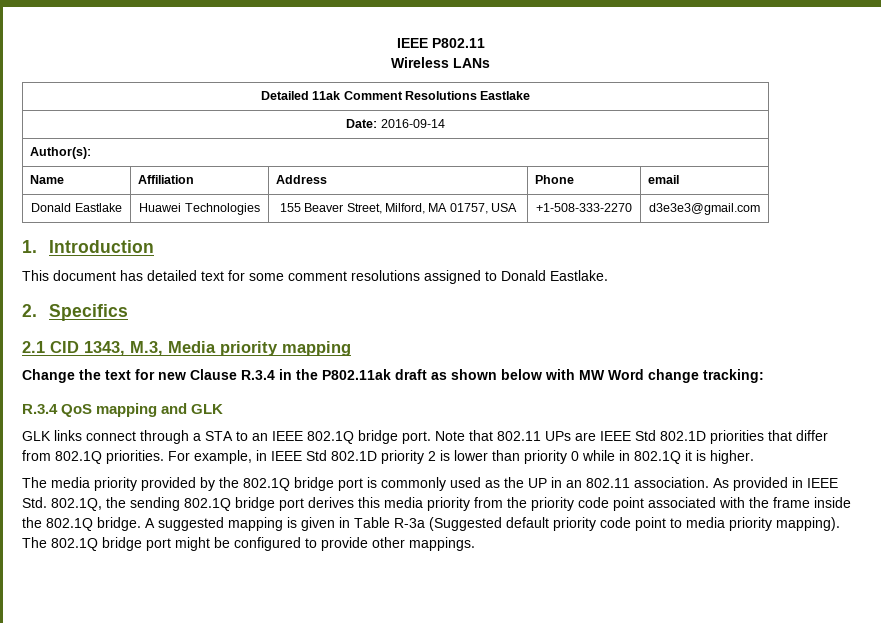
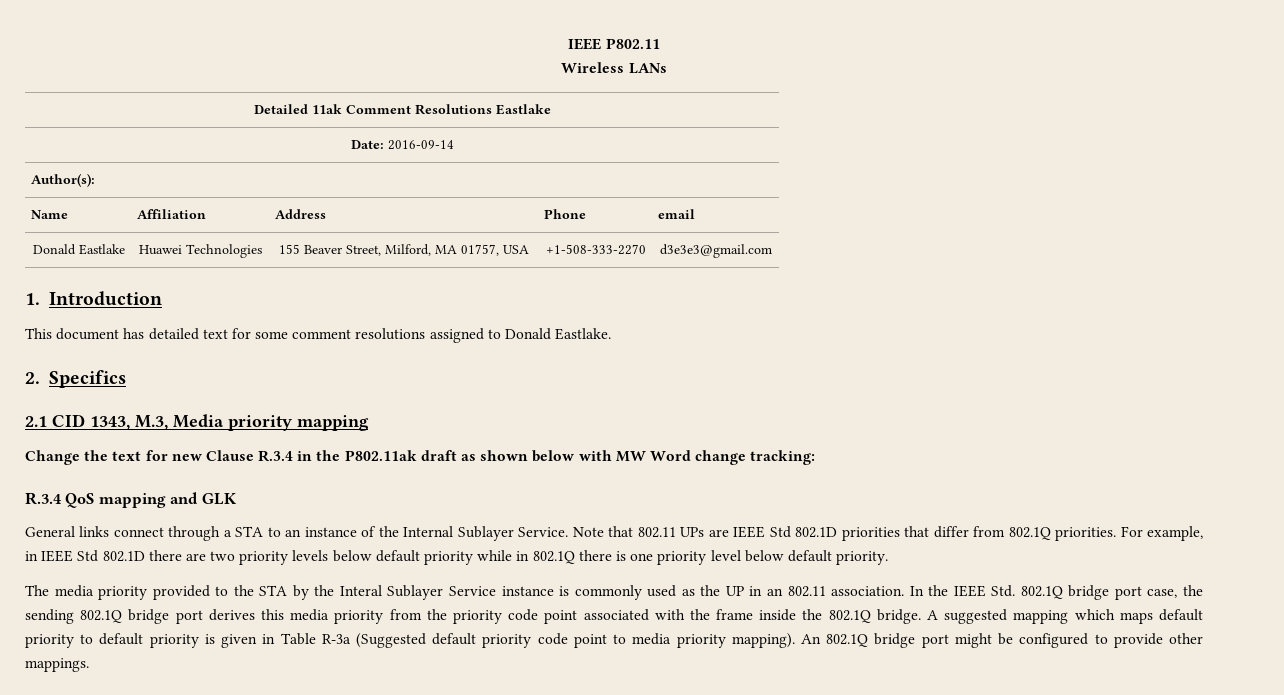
- GLK links connect through a STA to an IEEE 802.1Q bridge port.
+ General links connect through a STA to an instance of the Internal Sublayer Service.
- For example, in IEEE Std 802.1D priority 2 is lower than priority 0 while in 802.1Q it is higher.
- The media priority provided by the 802.1Q bridge port is commonly used as the UP in an 802.11 association.
+ For example, in IEEE Std 802.1D there are two priority levels below default priority while in 802.1Q there is one priority level below default priority.
+ The media priority provided to the STA by the Interal Sublayer Service instance is commonly used as the UP in an 802.11 association.
- As provided in IEEE Std. 802.1Q, the sending 802.1Q bridge port derives this media priority from the priority code point associated with the frame inside the 802.1Q bridge.
+ In the IEEE Std. 802.1Q bridge port case, the sending 802.1Q bridge port derives this media priority from the priority code point associated with the frame inside the 802.1Q bridge.
- A suggested mapping is given in Table R-3a (Suggested default priority code point to media priority mapping).
+ A suggested mapping which maps default priority to default priority is given in Table R-3a (Suggested default priority code point to media priority mapping).
- The 802.1Q bridge port might be configured to provide other mappings.
+ An 802.1Q bridge port might be configured to provide other mappings.

